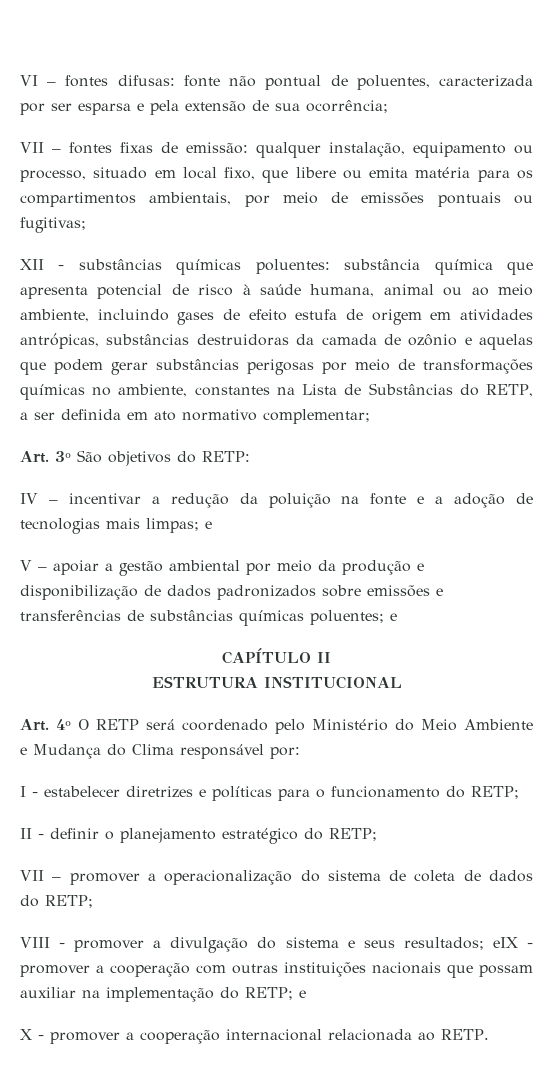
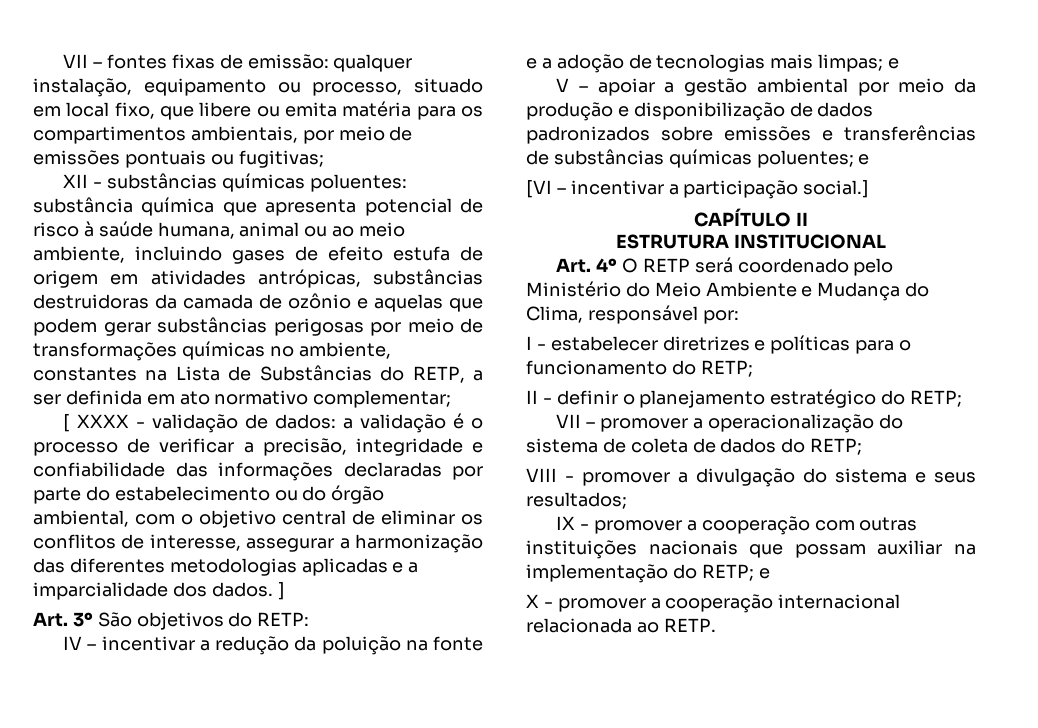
- VI – fontes difusas: fonte não pontual de poluentes, caracterizada por ser esparsa e pela extensão de sua ocorrência;
+ [ XXXX - validação de dados: a validação é o processo de verificar a precisão, integridade e confiabilidade das informações declaradas por parte do estabelecimento ou do órgão ambiental, com o objetivo central de eliminar os conflitos de interesse, assegurar a harmonização das diferentes metodologias aplicadas e a imparcialidade dos dados. ]
+ [VI – incentivar a participação social.]
- Art. 4º O RETP será coordenado pelo Ministério do Meio Ambiente e Mudança do Clima responsável por:
+ Art. 4º O RETP será coordenado pelo Ministério do Meio Ambiente e Mudança do Clima, responsável por:
- VIII - promover a divulgação do sistema e seus resultados; eIX - promover a cooperação com outras instituições nacionais que possam auxiliar na implementação do RETP; e
+ VIII - promover a divulgação do sistema e seus resultados;
+ IX - promover a cooperação com outras instituições nacionais que possam auxiliar na implementação do RETP; e

